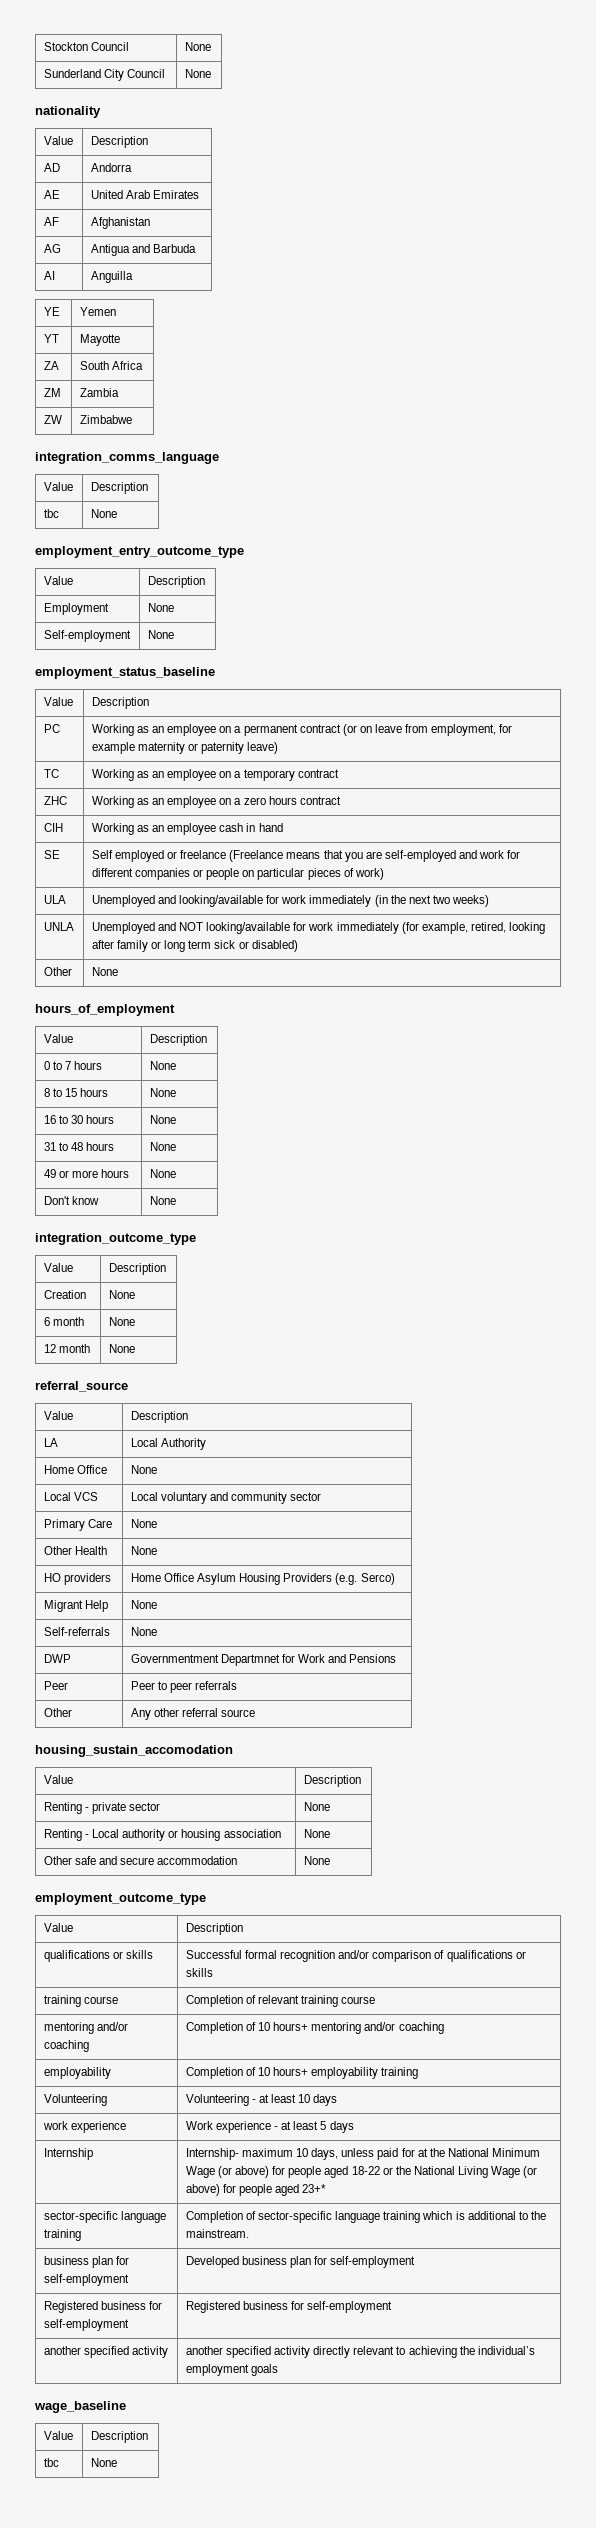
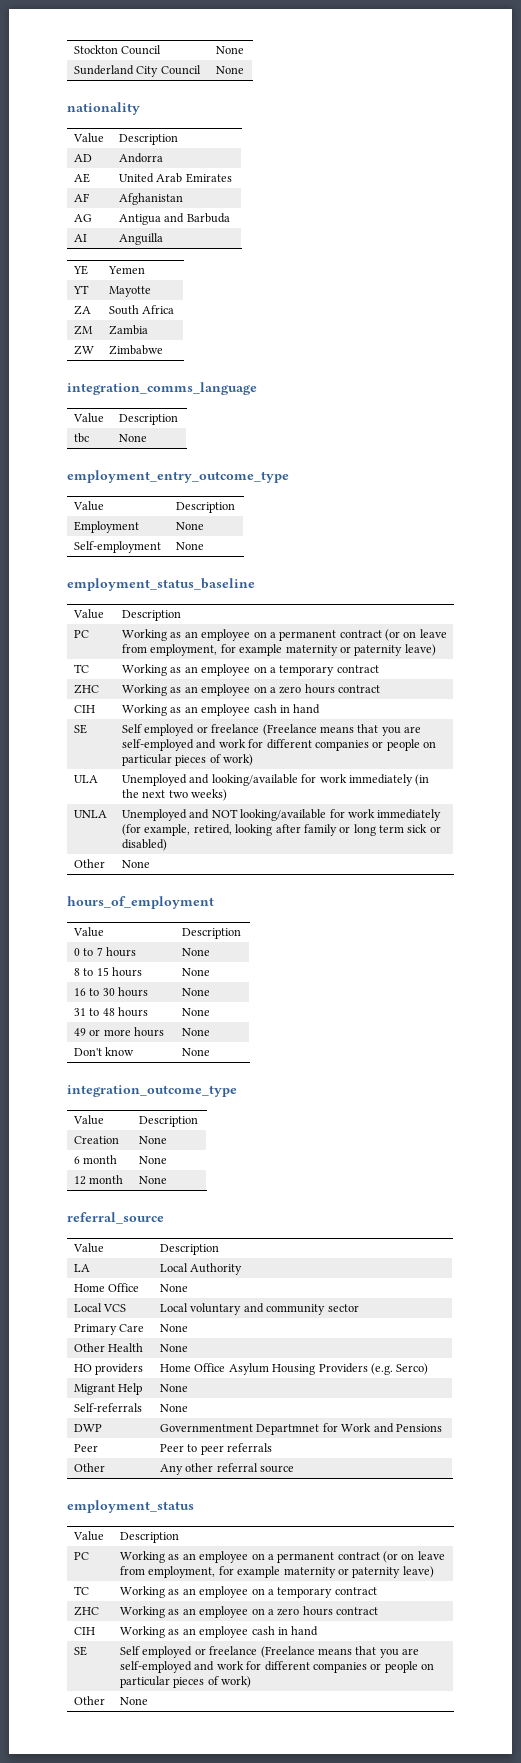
- housing_sustain_accomodation
+ employment_status
  Value | Description
- Renting - private sector | None
- Renting - Local authority or housing association | None
- Other safe and secure accommodation | None
- employment_outcome_type
- Value | Description
- qualifications or skills | Successful formal recognition and/or comparison of qualifications or skills
- training course | Completion of relevant training course
- mentoring and/or coaching | Completion of 10 hours+ mentoring and/or coaching
- employability | Completion of 10 hours+ employability training
- Volunteering | Volunteering - at least 10 days
- work experience | Work experience - at least 5 days
- Internship | Internship- maximum 10 days, unless paid for at the National Minimum Wage (or above) for people aged 18-22 or the National Living Wage (or above) for people aged 23+*
- sector-specific language training | Completion of sector-specific language training which is additional to the mainstream.
- business plan for self-employment | Developed business plan for self-employment
- Registered business for self-employment | Registered business for self-employment
- another specified activity | another specified activity directly relevant to achieving the individual’s employment goals
- wage_baseline
- Value | Description
- tbc | None
+ PC | Working as an employee on a permanent contract (or on leave from employment, for example maternity or paternity leave)
+ TC | Working as an employee on a temporary contract
+ ZHC | Working as an employee on a zero hours contract
+ CIH | Working as an employee cash in hand
+ SE | Self employed or freelance (Freelance means that you are self-employed and work for different companies or people on particular pieces of work)
+ Other | None

